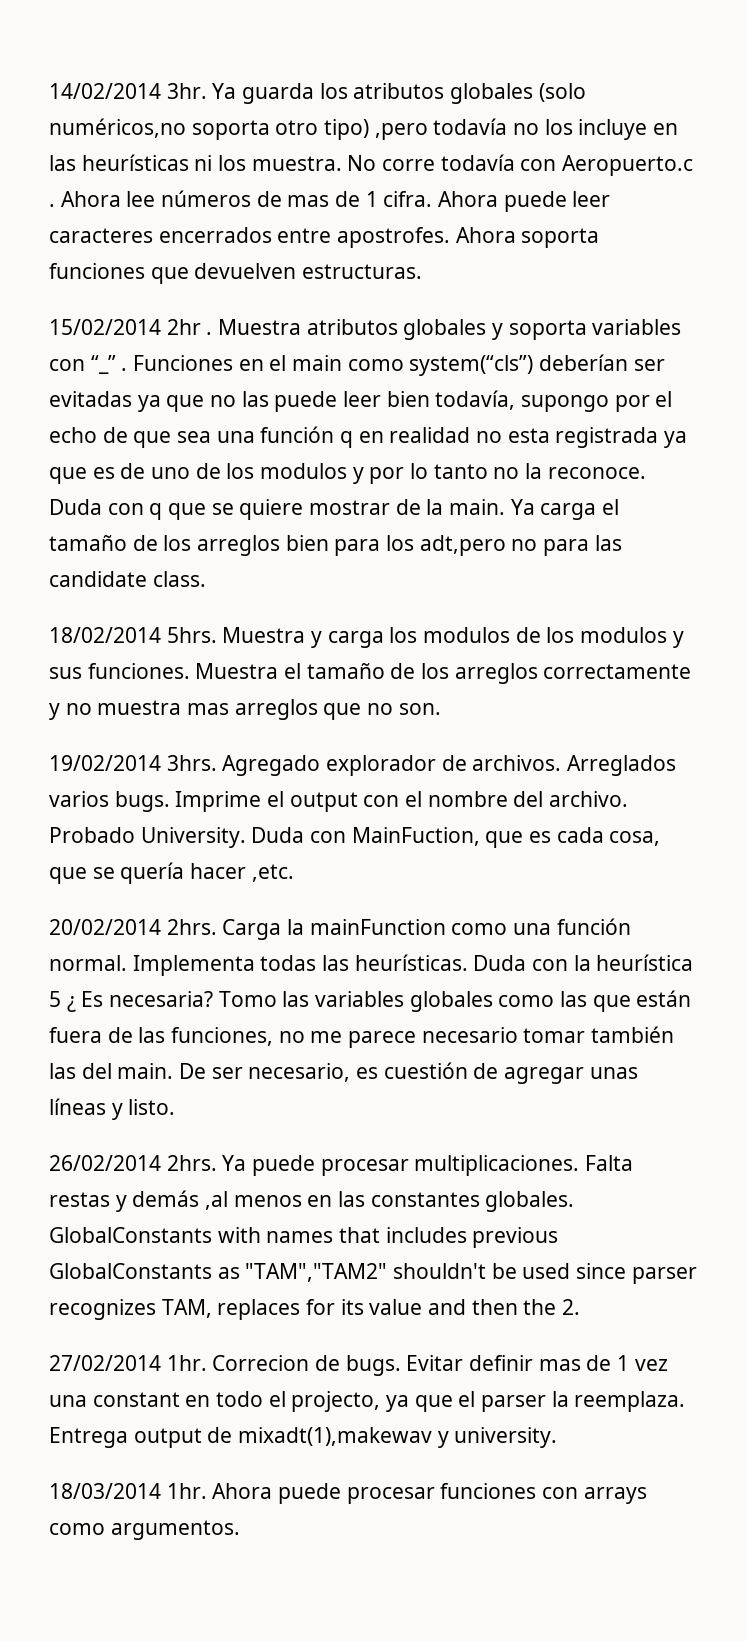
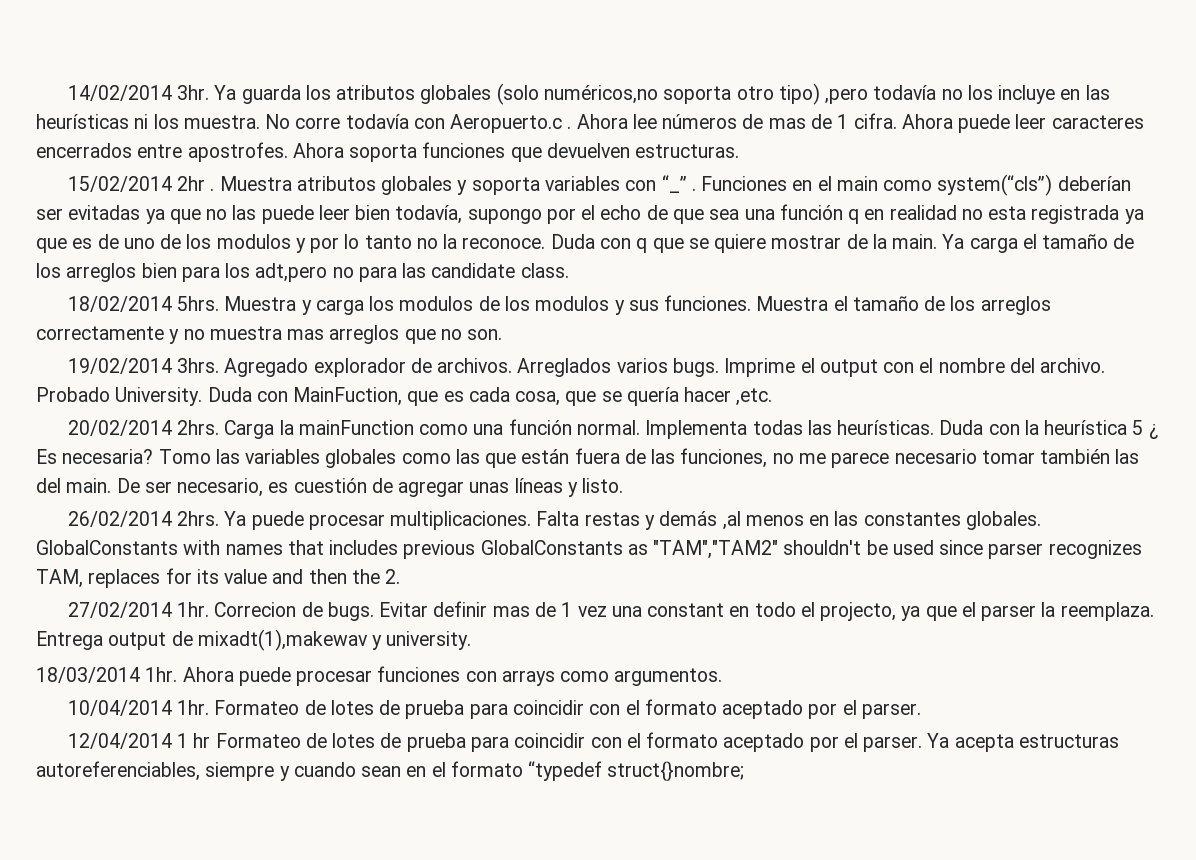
+ 10/04/2014 1hr. Formateo de lotes de prueba para coincidir con el formato aceptado por el parser.
+ 12/04/2014 1 hr Formateo de lotes de prueba para coincidir con el formato aceptado por el parser. Ya acepta estructuras autoreferenciables, siempre y cuando sean en el formato “typedef struct{}nombre;

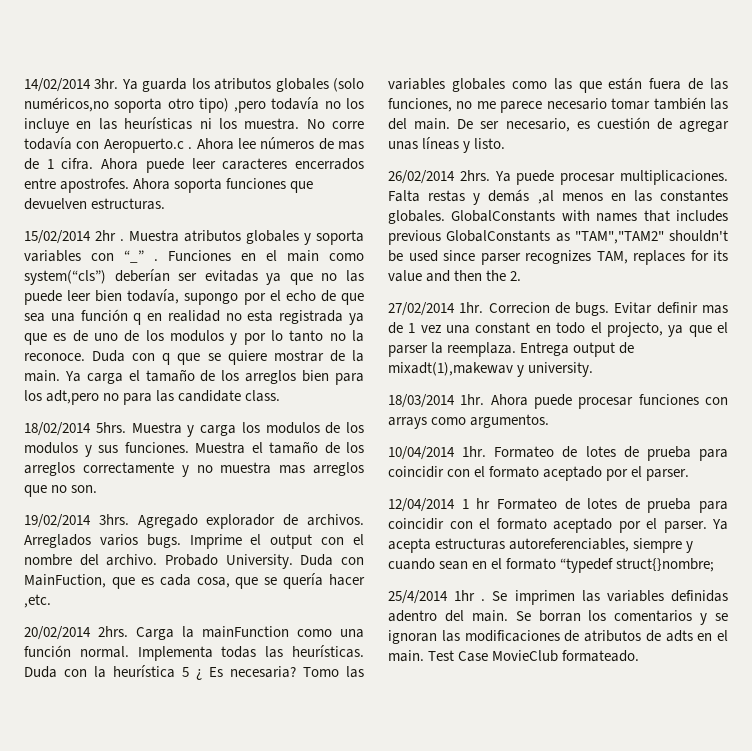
+ 25/4/2014 1hr . Se imprimen las variables definidas adentro del main. Se borran los comentarios y se ignoran las modificaciones de atributos de adts en el main. Test Case MovieClub formateado.

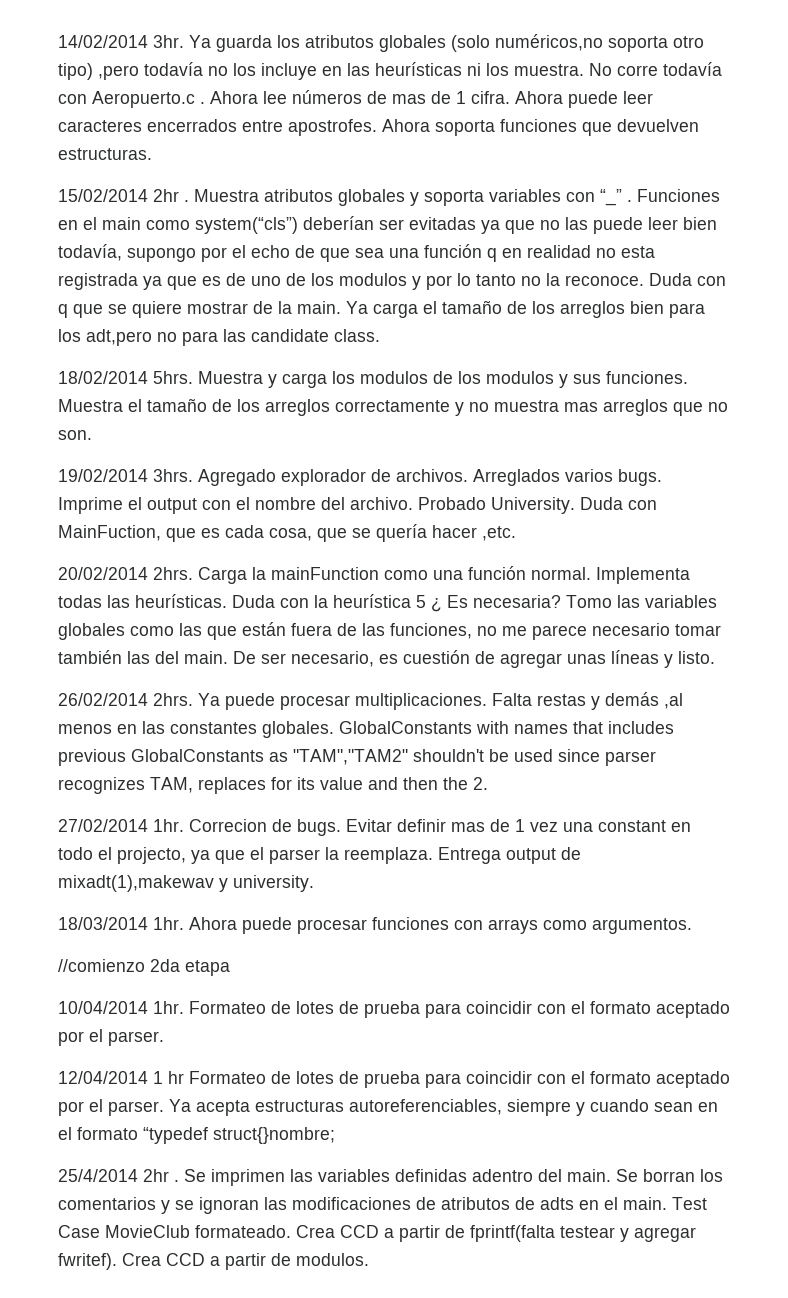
+ //comienzo 2da etapa
- 25/4/2014 1hr .
+ 25/4/2014 2hr .
+ Crea CCD a partir de fprintf(falta testear y agregar fwritef). Crea CCD a partir de modulos.

